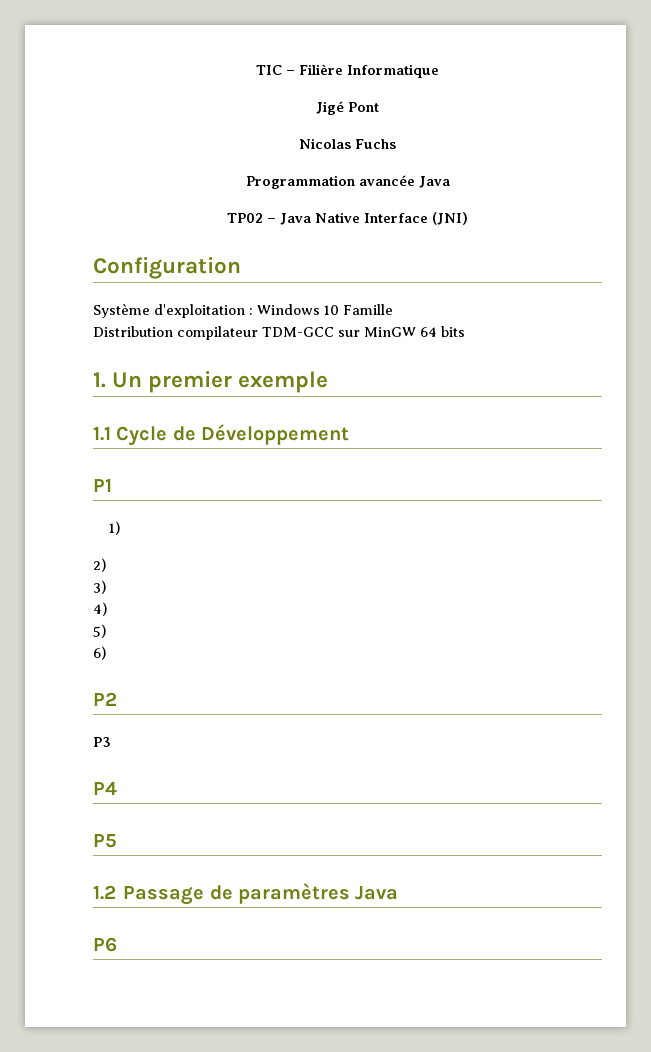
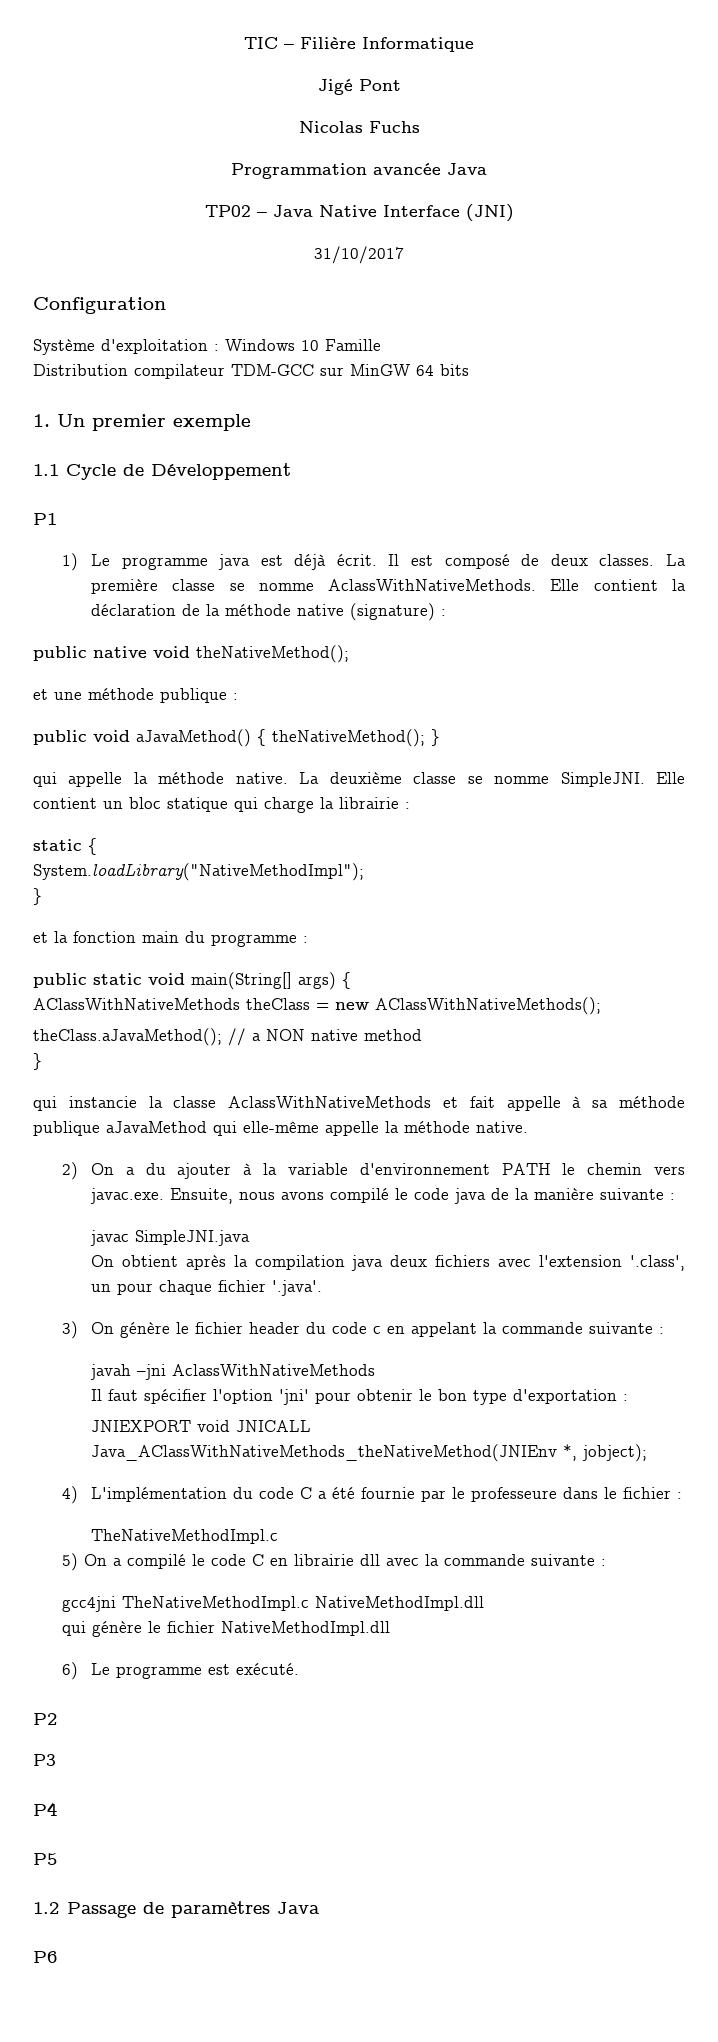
+ 31/10/2017
- 1)
- 2)
- 3)
- 4)
- 5)
- 6)
+ 1) Le programme java est déjà écrit. Il est composé de deux classes. La première classe se nomme AclassWithNativeMethods. Elle contient la déclaration de la méthode native (signature) :
+ public native void theNativeMethod();
+ et une méthode publique :
+ public void aJavaMethod() { theNativeMethod(); }
+ qui appelle la méthode native. La deuxième classe se nomme SimpleJNI. Elle contient un bloc statique qui charge la librairie :
+ static {
+ System.loadLibrary("NativeMethodImpl");
+ }
+ et la fonction main du programme :
+ public static void main(String[] args) {
+ AClassWithNativeMethods theClass = new AClassWithNativeMethods();
+ theClass.aJavaMethod(); // a NON native method
+ }
+ qui instancie la classe AclassWithNativeMethods et fait appelle à sa méthode publique aJavaMethod qui elle-même appelle la méthode native.
+ 2) On a du ajouter à la variable d'environnement PATH le chemin vers javac.exe. Ensuite, nous avons compilé le code java de la manière suivante :
+ javac SimpleJNI.java
+ On obtient après la compilation java deux fichiers avec l'extension '.class', un pour chaque fichier '.java'.
+ 3) On génère le fichier header du code c en appelant la commande suivante :
+ javah –jni AclassWithNativeMethods
+ Il faut spécifier l'option 'jni' pour obtenir le bon type d'exportation :
+ JNIEXPORT void JNICALL Java_AClassWithNativeMethods_theNativeMethod(JNIEnv *, jobject);
+ 4) L'implémentation du code C a été fournie par le professeure dans le fichier :
+ TheNativeMethodImpl.c
+ 5) On a compilé le code C en librairie dll avec la commande suivante :
+ gcc4jni TheNativeMethodImpl.c NativeMethodImpl.dll
+ qui génère le fichier NativeMethodImpl.dll
+ 6) Le programme est exécuté.

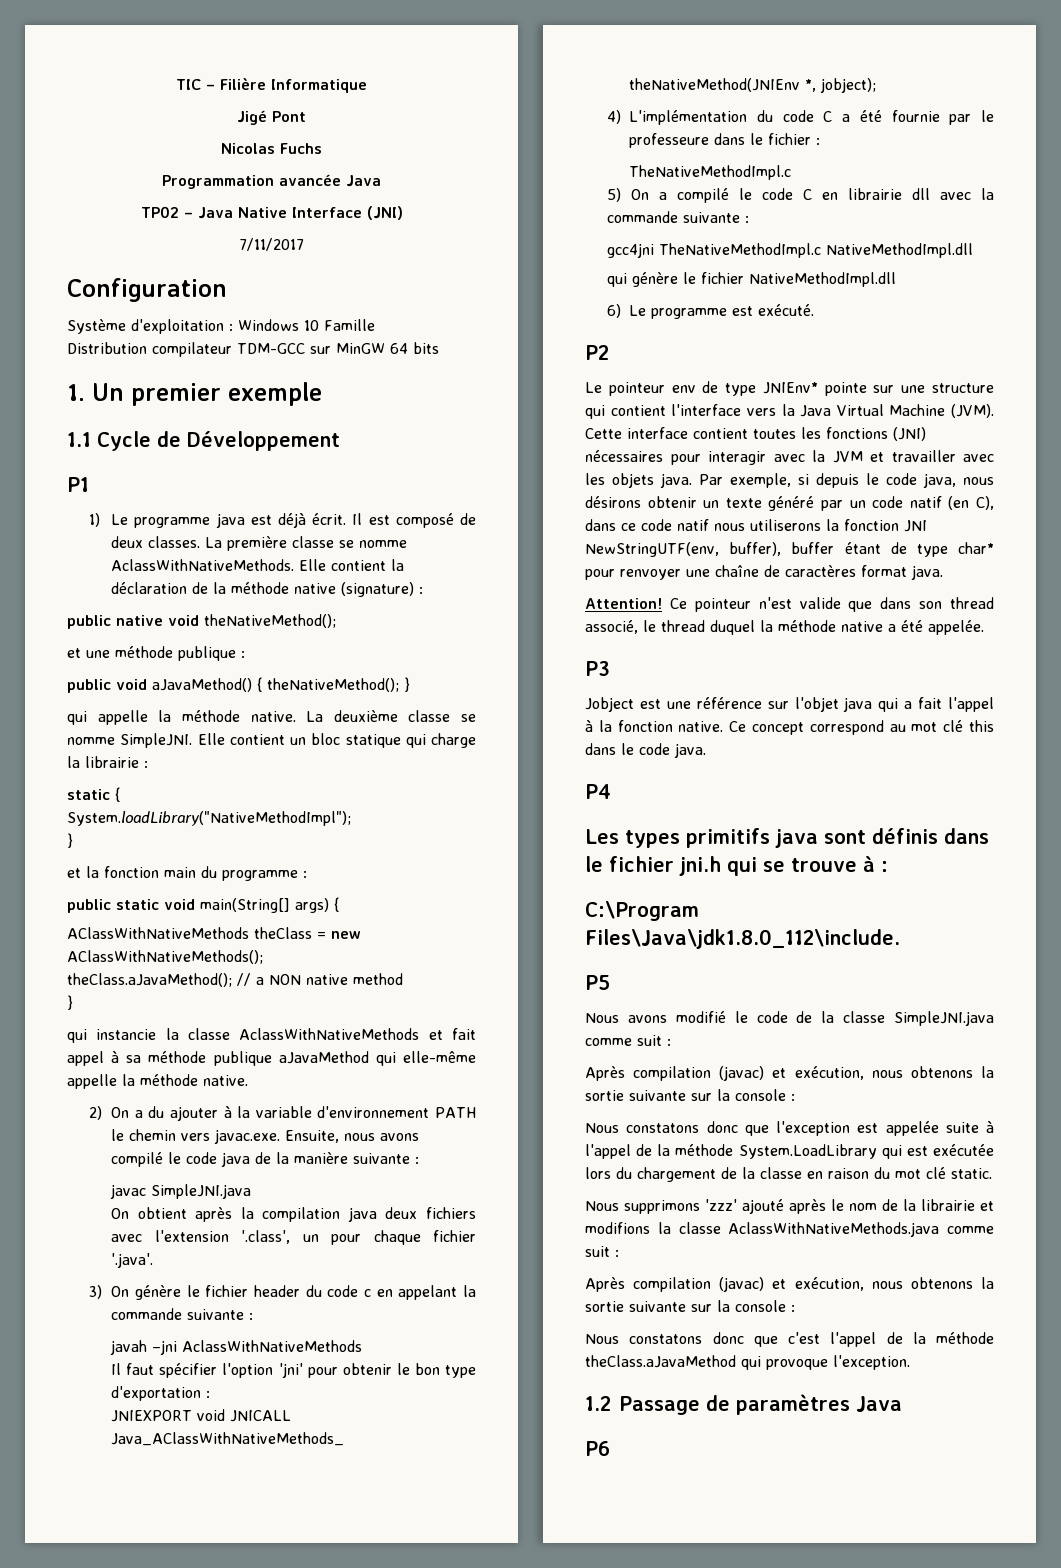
- 31/10/2017
+ 7/11/2017
- qui instancie la classe AclassWithNativeMethods et fait appelle à sa méthode publique aJavaMethod qui elle-même appelle la méthode native.
+ qui instancie la classe AclassWithNativeMethods et fait appel à sa méthode publique aJavaMethod qui elle-même appelle la méthode native.
+ Le pointeur env de type JNIEnv* pointe sur une structure qui contient l'interface vers la Java Virtual Machine (JVM). Cette interface contient toutes les fonctions (JNI) nécessaires pour interagir avec la JVM et travailler avec les objets java. Par exemple, si depuis le code java, nous désirons obtenir un texte généré par un code natif (en C), dans ce code natif nous utiliserons la fonction JNI NewStringUTF(env, buffer), buffer étant de type char* pour renvoyer une chaîne de caractères format java.
+ Attention! Ce pointeur n'est valide que dans son thread associé, le thread duquel la méthode native a été appelée.
  P3
+ Jobject est une référence sur l'objet java qui a fait l'appel à la fonction native. Ce concept correspond au mot clé this dans le code java.
  P4
+ Les types primitifs java sont définis dans le fichier jni.h qui se trouve à :
+ C:\Program Files\Java\jdk1.8.0_112\include.
  P5
+ Nous avons modifié le code de la classe SimpleJNI.java comme suit :
+ Après compilation (javac) et exécution, nous obtenons la sortie suivante sur la console :
+ Nous constatons donc que l'exception est appelée suite à l'appel de la méthode System.LoadLibrary qui est exécutée lors du chargement de la classe en raison du mot clé static.
+ Nous supprimons 'zzz' ajouté après le nom de la librairie et modifions la classe AclassWithNativeMethods.java comme suit :
+ Après compilation (javac) et exécution, nous obtenons la sortie suivante sur la console :
+ Nous constatons donc que c'est l'appel de la méthode theClass.aJavaMethod qui provoque l'exception.

